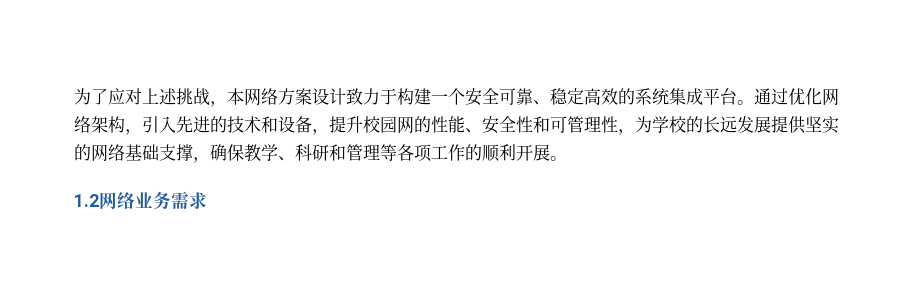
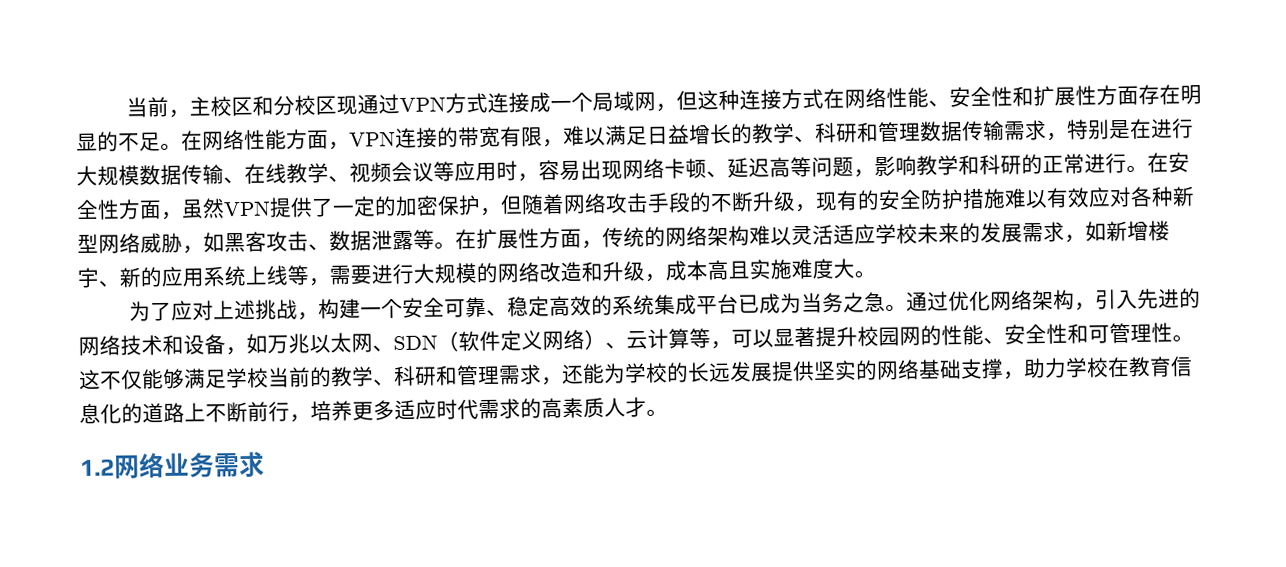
+ 当前，主校区和分校区现通过VPN方式连接成一个局域网，但这种连接方式在网络性能、安全性和扩展性方面存在明显的不足。在网络性能方面，VPN连接的带宽有限，难以满足日益增长的教学、科研和管理数据传输需求，特别是在进行大规模数据传输、在线教学、视频会议等应用时，容易出现网络卡顿、延迟高等问题，影响教学和科研的正常进行。在安全性方面，虽然VPN提供了一定的加密保护，但随着网络攻击手段的不断升级，现有的安全防护措施难以有效应对各种新型网络威胁，如黑客攻击、数据泄露等。在扩展性方面，传统的网络架构难以灵活适应学校未来的发展需求，如新增楼宇、新的应用系统上线等，需要进行大规模的网络改造和升级，成本高且实施难度大。
- 为了应对上述挑战，本网络方案设计致力于构建一个安全可靠、稳定高效的系统集成平台。
+ 为了应对上述挑战，构建一个安全可靠、稳定高效的系统集成平台已成为当务之急。
- 通过优化网络架构，引入先进的技术和设备，提升校园网的性能、安全性和可管理性，为学校的长远发展提供坚实的网络基础支撑，确保教学、科研和管理等各项工作的顺利开展。
+ 通过优化网络架构，引入先进的网络技术和设备，如万兆以太网、SDN（软件定义网络）、云计算等，可以显著提升校园网的性能、安全性和可管理性。这不仅能够满足学校当前的教学、科研和管理需求，还能为学校的长远发展提供坚实的网络基础支撑，助力学校在教育信息化的道路上不断前行，培养更多适应时代需求的高素质人才。

